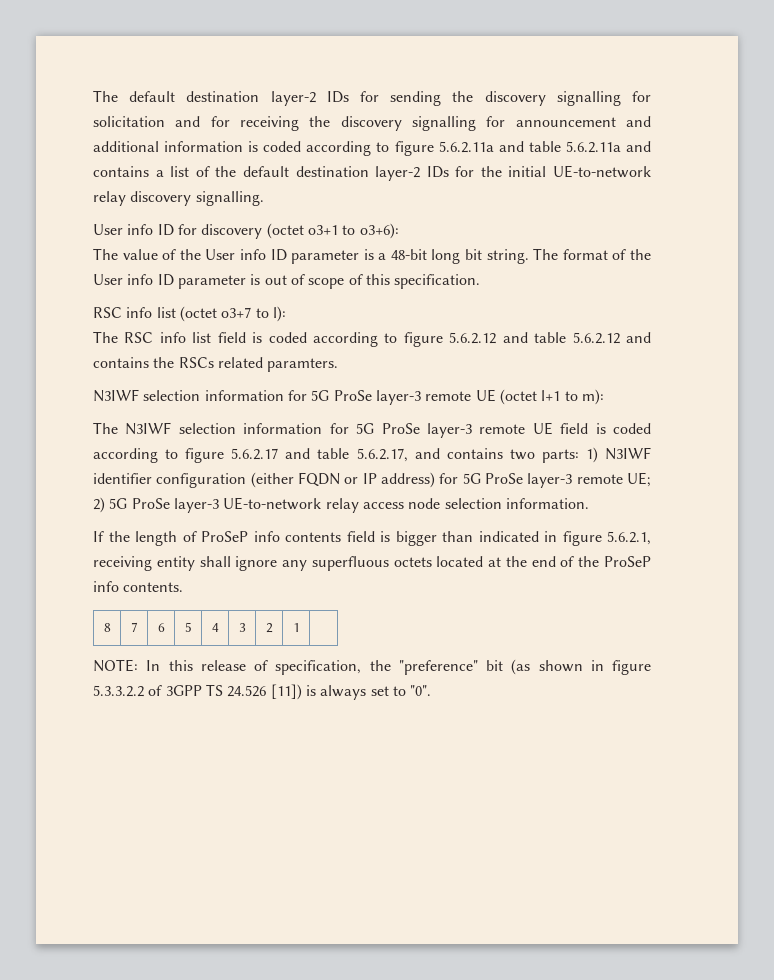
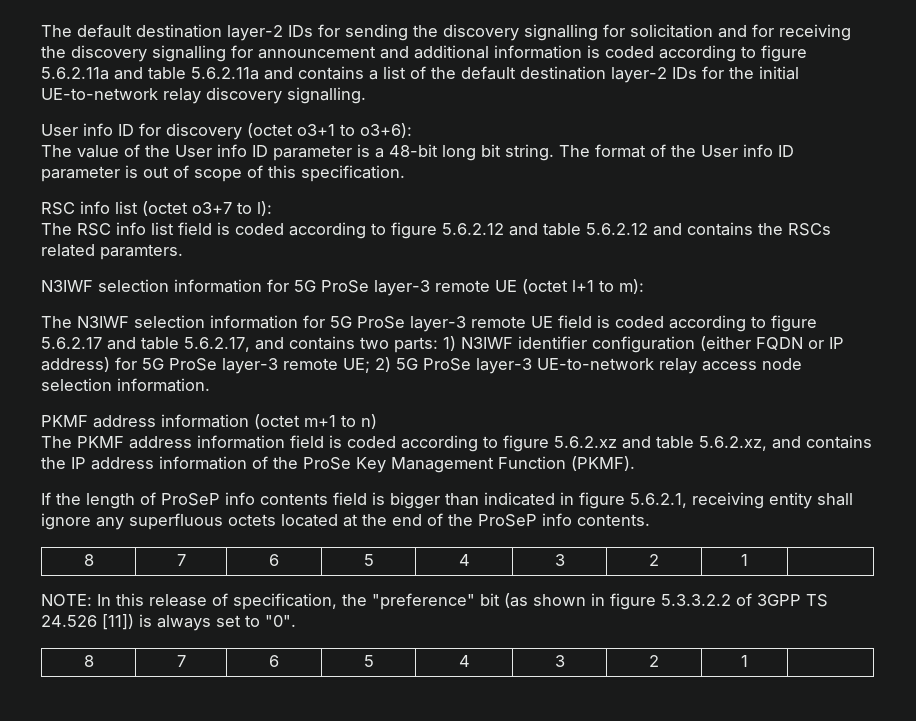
+ PKMF address information (octet m+1 to n)
+ The PKMF address information field is coded according to figure 5.6.2.xz and table 5.6.2.xz, and contains the IP address information of the ProSe Key Management Function (PKMF).
  NOTE: In this release of specification, the "preference" bit (as shown in figure 5.3.3.2.2 of 3GPP TS 24.526 [11]) is always set to "0".
+ 8 | 7 | 6 | 5 | 4 | 3 | 2 | 1 |

